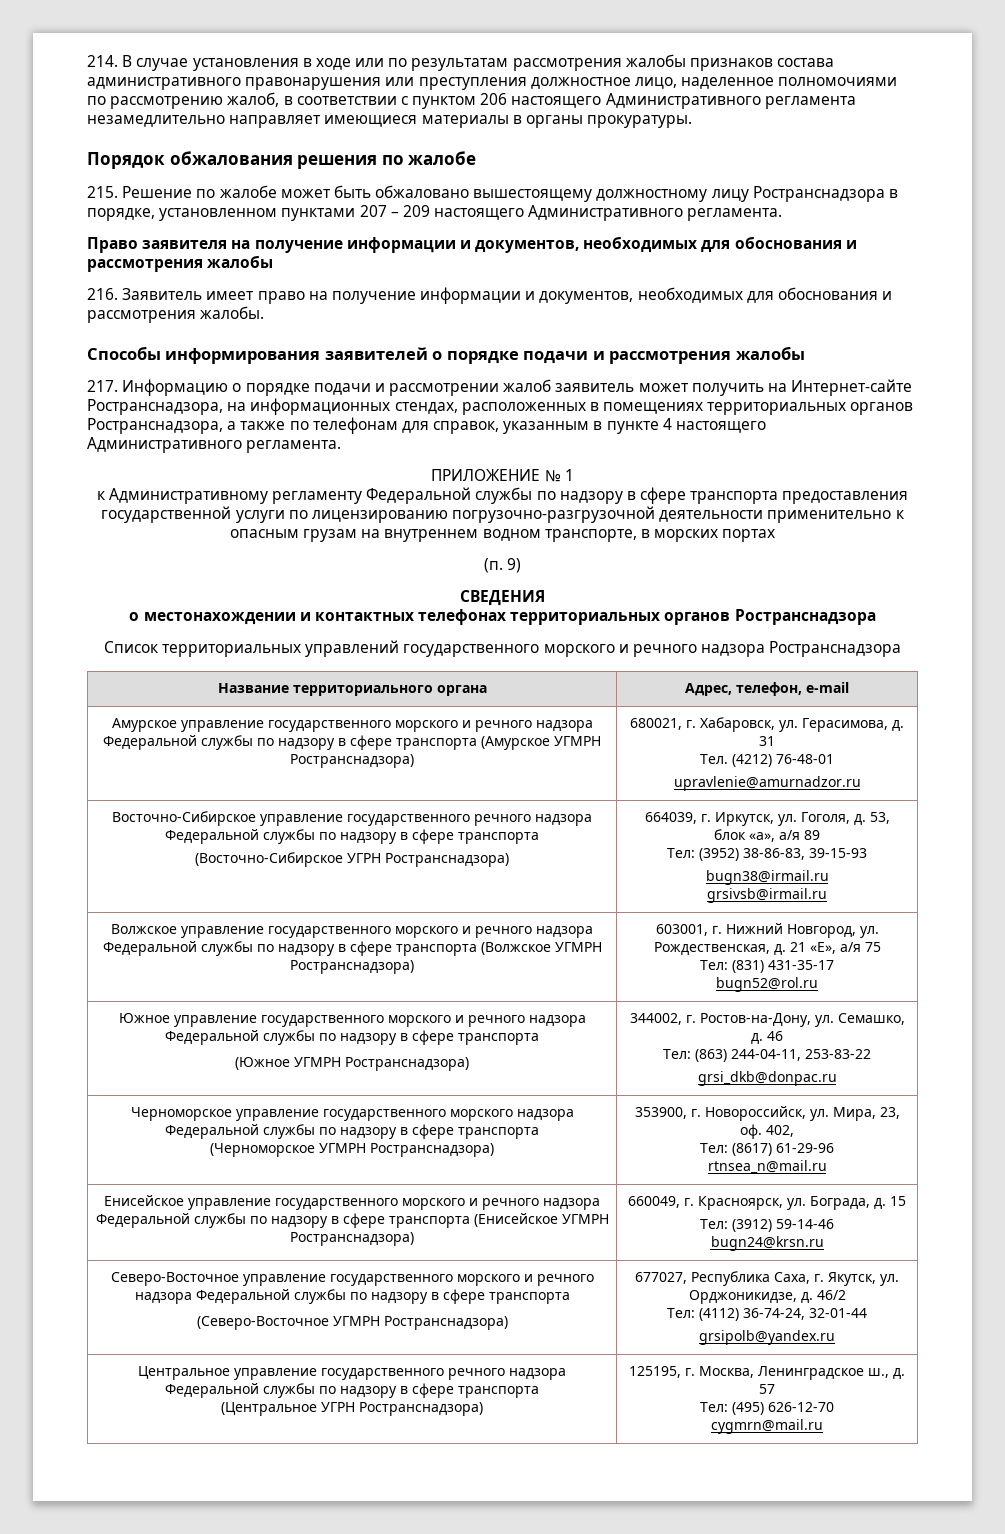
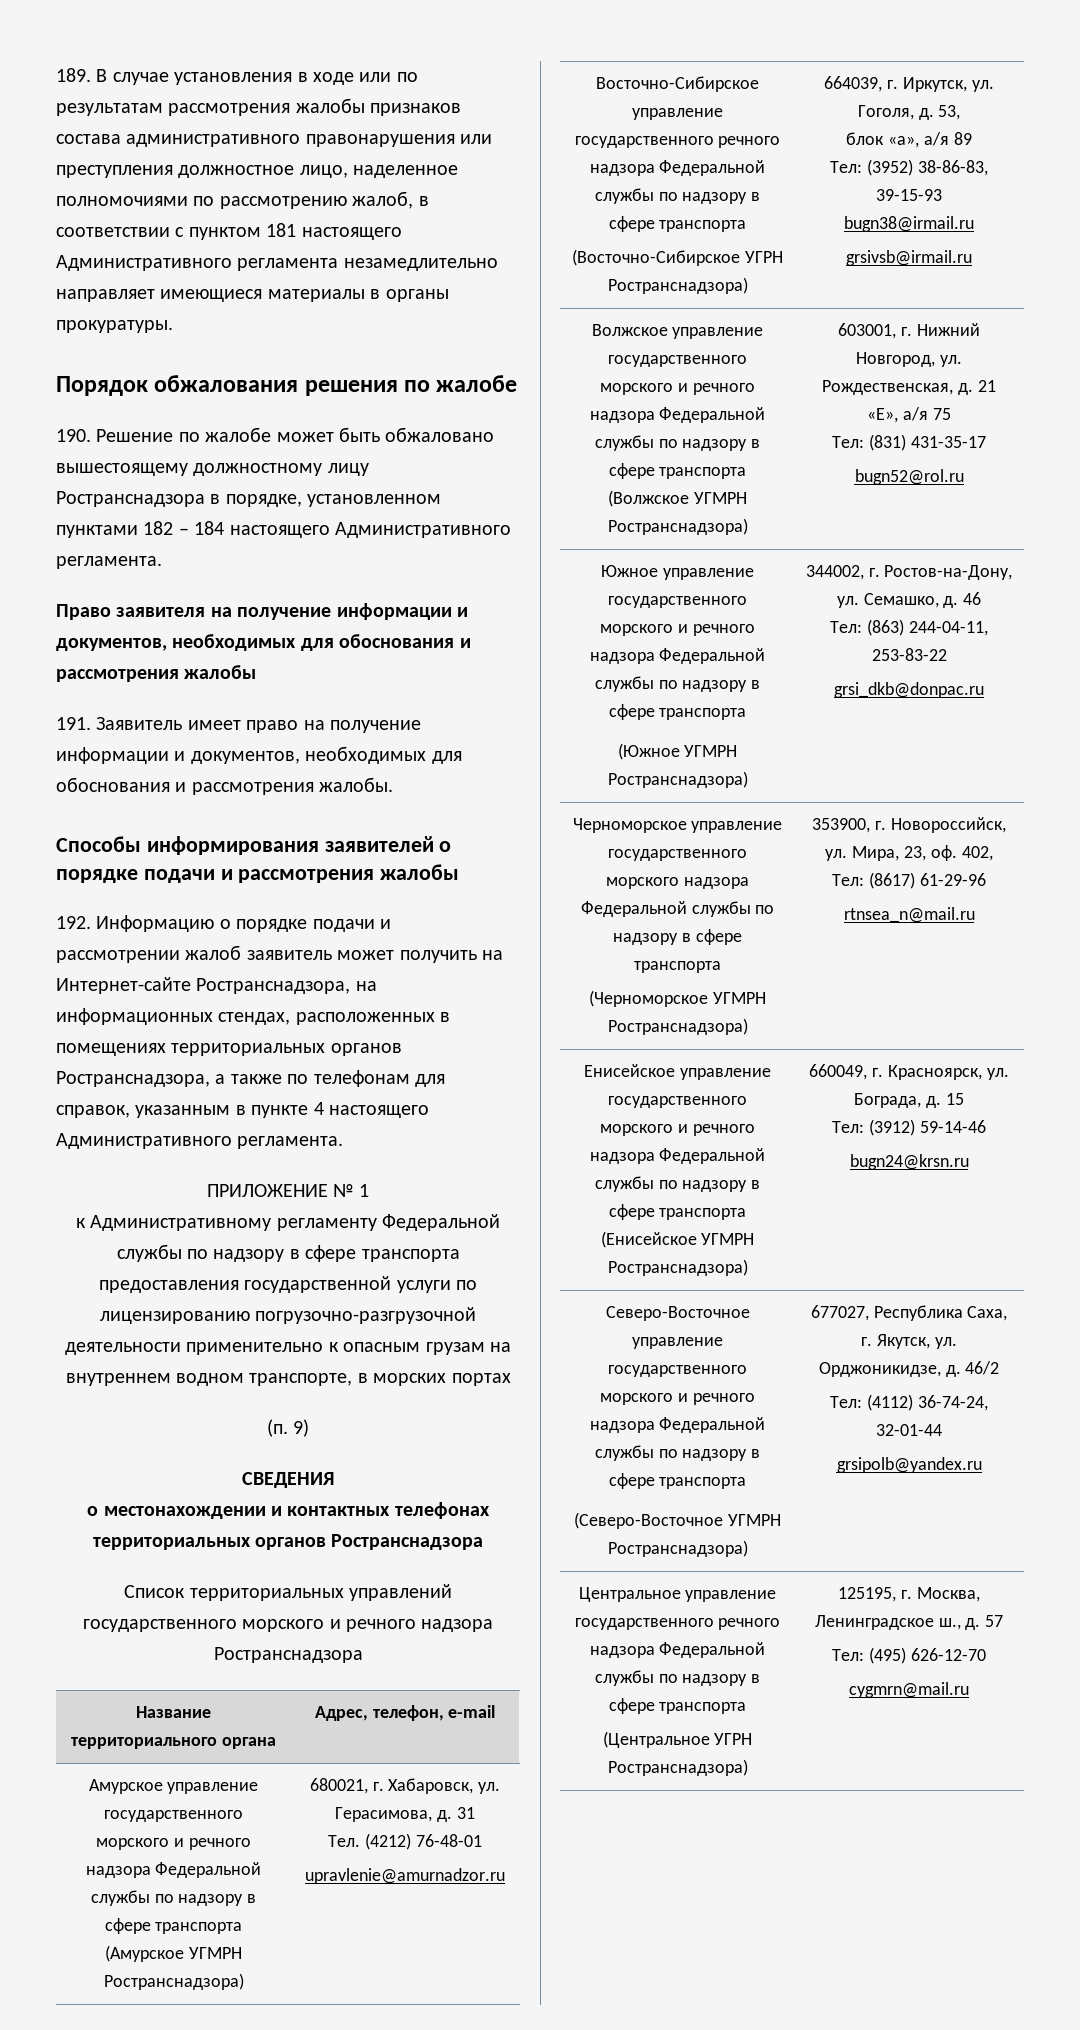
- 214. В случае установления в ходе или по результатам рассмотрения жалобы признаков состава административного правонарушения или преступления должностное лицо, наделенное полномочиями по рассмотрению жалоб, в соответствии с пунктом 206 настоящего Административного регламента незамедлительно направляет имеющиеся материалы в органы прокуратуры.
+ 189. В случае установления в ходе или по результатам рассмотрения жалобы признаков состава административного правонарушения или преступления должностное лицо, наделенное полномочиями по рассмотрению жалоб, в соответствии с пунктом 181 настоящего Административного регламента незамедлительно направляет имеющиеся материалы в органы прокуратуры.
- 215. Решение по жалобе может быть обжаловано вышестоящему должностному лицу Ространснадзора в порядке, установленном пунктами 207 – 209 настоящего Административного регламента.
+ 190. Решение по жалобе может быть обжаловано вышестоящему должностному лицу Ространснадзора в порядке, установленном пунктами 182 – 184 настоящего Административного регламента.
- 216. Заявитель имеет право на получение информации и документов, необходимых для обоснования и рассмотрения жалобы.
+ 191. Заявитель имеет право на получение информации и документов, необходимых для обоснования и рассмотрения жалобы.
- 217. Информацию о порядке подачи и рассмотрении жалоб заявитель может получить на Интернет-сайте Ространснадзора, на информационных стендах, расположенных в помещениях территориальных органов Ространснадзора, а также по телефонам для справок, указанным в пункте 4 настоящего Административного регламента.
+ 192. Информацию о порядке подачи и рассмотрении жалоб заявитель может получить на Интернет-сайте Ространснадзора, на информационных стендах, расположенных в помещениях территориальных органов Ространснадзора, а также по телефонам для справок, указанным в пункте 4 настоящего Административного регламента.

